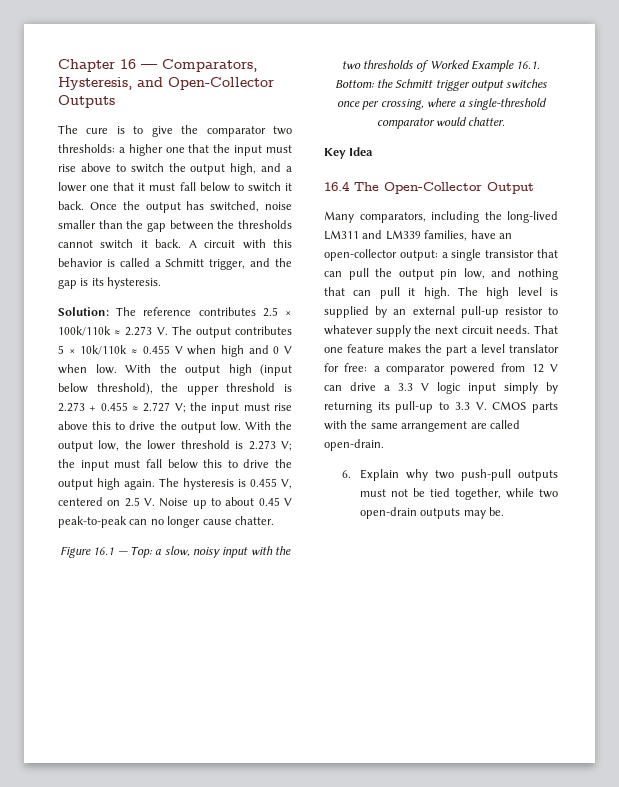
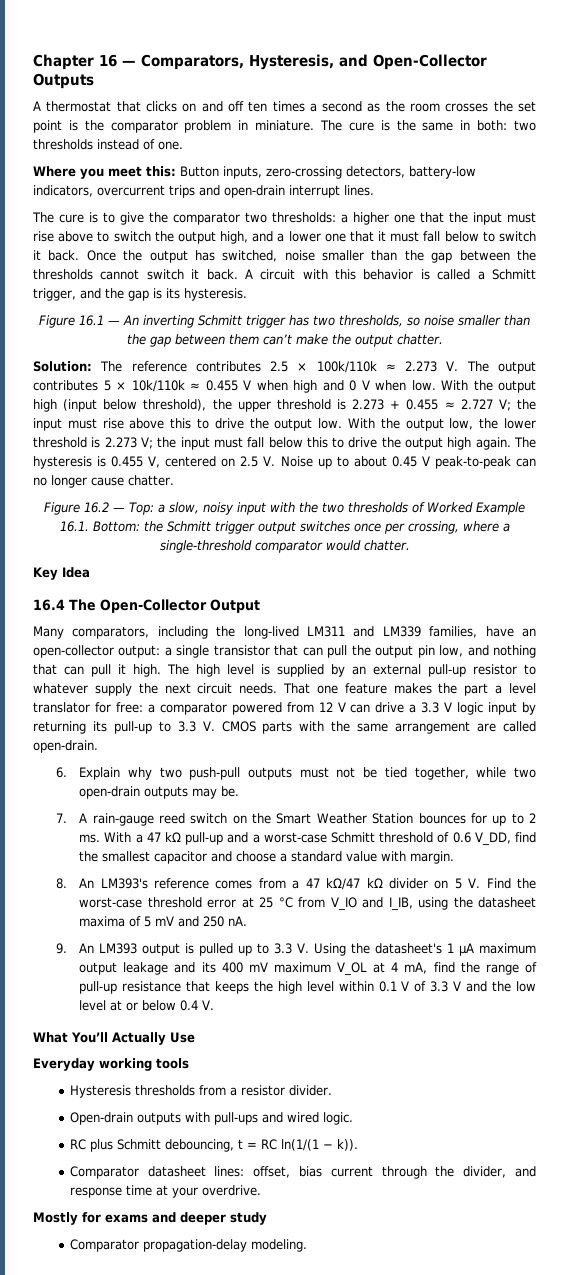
+ A thermostat that clicks on and off ten times a second as the room crosses the set point is the comparator problem in miniature. The cure is the same in both: two thresholds instead of one.
+ Where you meet this: Button inputs, zero-crossing detectors, battery-low indicators, overcurrent trips and open-drain interrupt lines.
+ Figure 16.1 — An inverting Schmitt trigger has two thresholds, so noise smaller than the gap between them can’t make the output chatter.
- Figure 16.1 — Top: a slow, noisy input with the two thresholds of Worked Example 16.1. Bottom: the Schmitt trigger output switches once per crossing, where a single-threshold comparator would chatter.
+ Figure 16.2 — Top: a slow, noisy input with the two thresholds of Worked Example 16.1. Bottom: the Schmitt trigger output switches once per crossing, where a single-threshold comparator would chatter.
- That one feature makes the part a level translator for free: a comparator powered from 12 V can drive a 3.3 V logic input simply by returning its pull-up to 3.3 V. CMOS parts with the same arrangement are called open-drain.
+ That one feature makes the part a level translator for free: a comparator powered from 12 V can drive a 3.3 V logic input by returning its pull-up to 3.3 V. CMOS parts with the same arrangement are called open-drain.
+ 7. A rain-gauge reed switch on the Smart Weather Station bounces for up to 2 ms. With a 47 kΩ pull-up and a worst-case Schmitt threshold of 0.6 V_DD, find the smallest capacitor and choose a standard value with margin.
+ 8. An LM393's reference comes from a 47 kΩ/47 kΩ divider on 5 V. Find the worst-case threshold error at 25 °C from V_IO and I_IB, using the datasheet maxima of 5 mV and 250 nA.
+ 9. An LM393 output is pulled up to 3.3 V. Using the datasheet's 1 µA maximum output leakage and its 400 mV maximum V_OL at 4 mA, find the range of pull-up resistance that keeps the high level within 0.1 V of 3.3 V and the low level at or below 0.4 V.
+ What You’ll Actually Use
+ Everyday working tools
+ Hysteresis thresholds from a resistor divider.
+ Open-drain outputs with pull-ups and wired logic.
+ RC plus Schmitt debouncing, t = RC ln(1/(1 − k)).
+ Comparator datasheet lines: offset, bias current through the divider, and response time at your overdrive.
+ Mostly for exams and deeper study
+ Comparator propagation-delay modeling.

